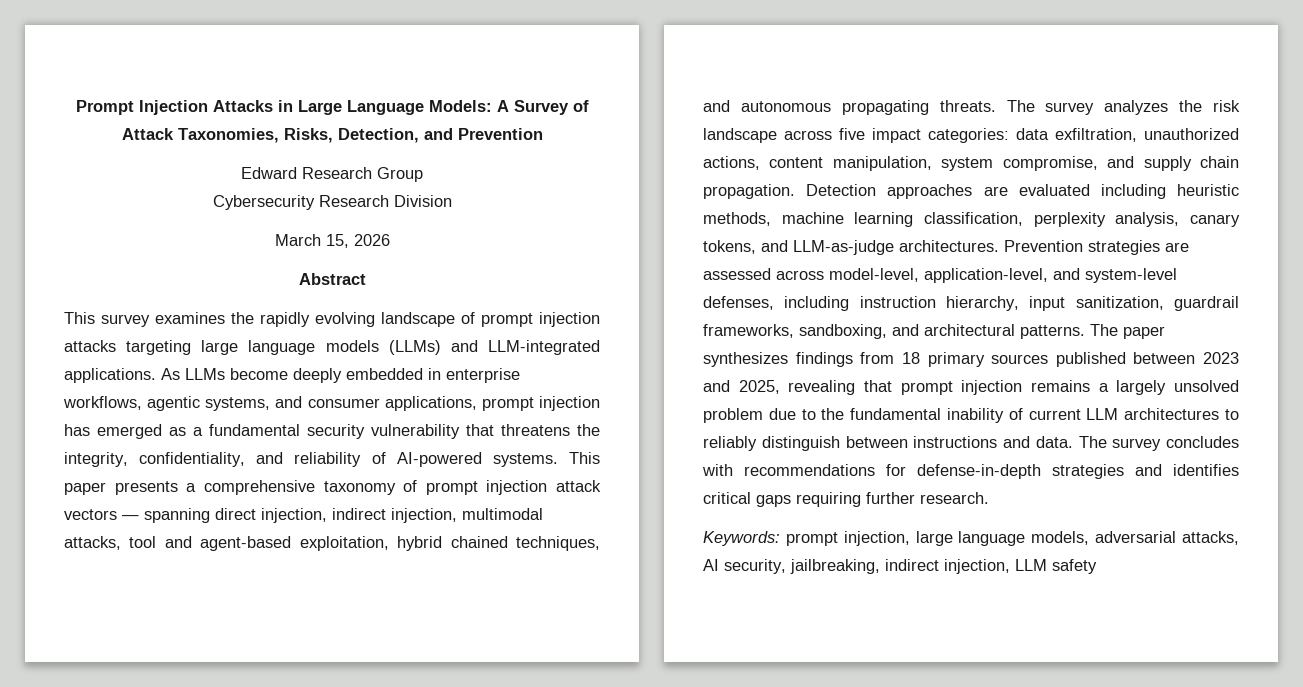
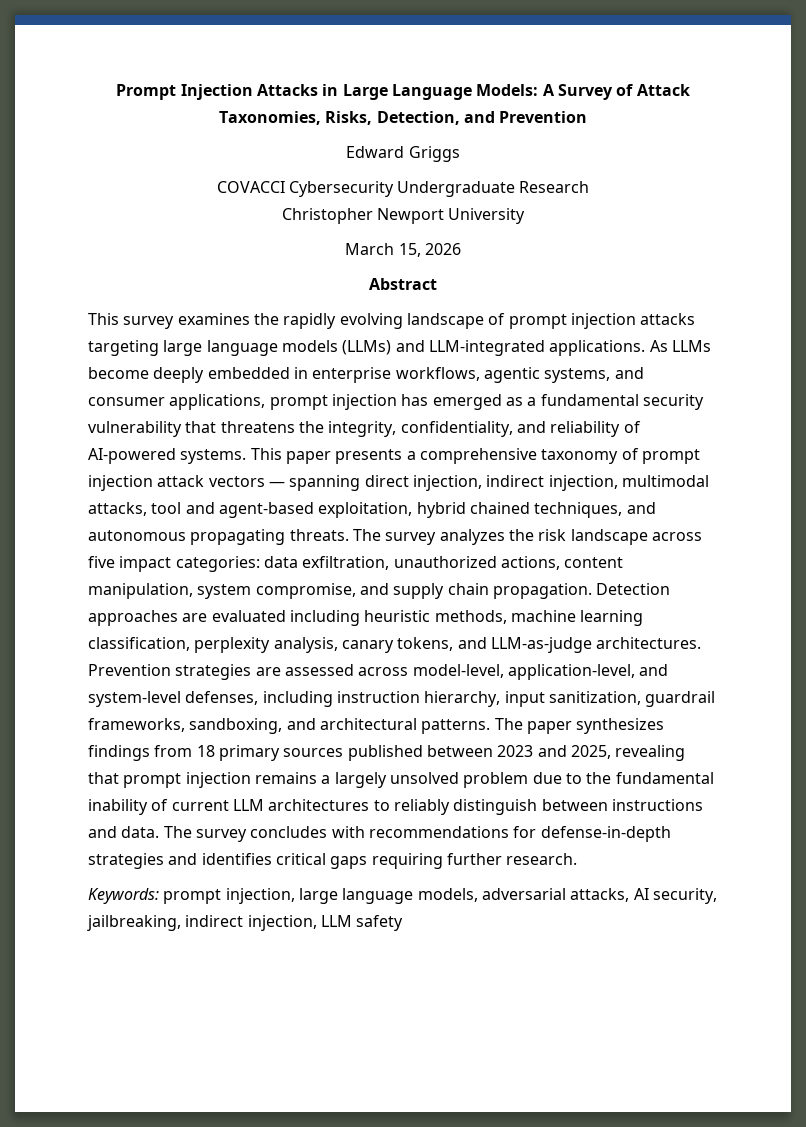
- Edward Research Group
- Cybersecurity Research Division
+ Edward Griggs
+ COVACCI Cybersecurity Undergraduate Research
+ Christopher Newport University

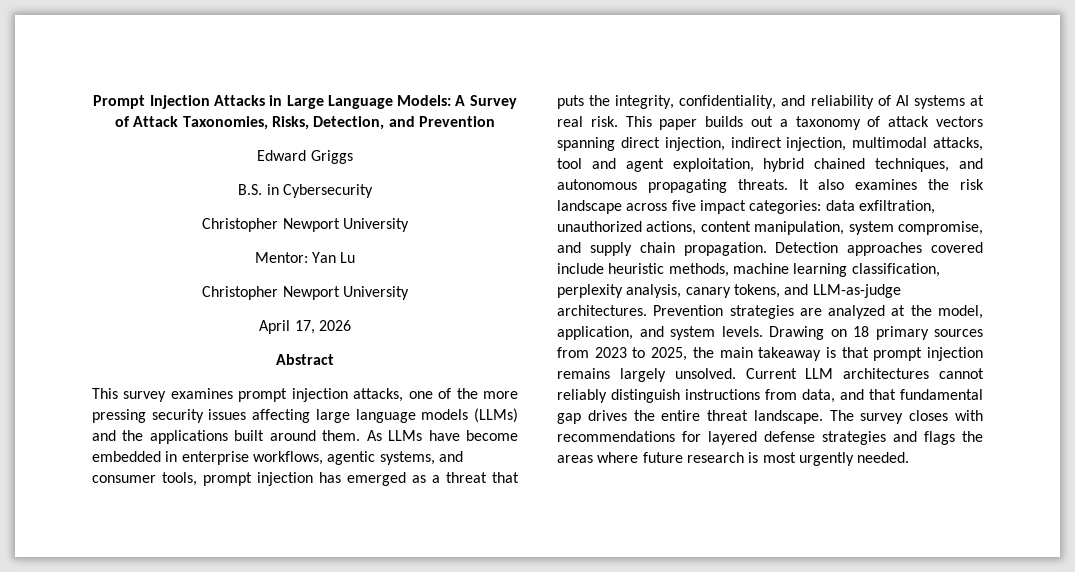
- COVACCI Cybersecurity Undergraduate Research
+ B.S. in Cybersecurity
  Christopher Newport University
- March 15, 2026
+ Mentor: Yan Lu
+ Christopher Newport University
+ April 17, 2026
- This survey examines the rapidly evolving landscape of prompt injection attacks targeting large language models (LLMs) and LLM-integrated applications. As LLMs become deeply embedded in enterprise workflows, agentic systems, and consumer applications, prompt injection has emerged as a fundamental security vulnerability that threatens the integrity, confidentiality, and reliability of AI-powered systems. This paper presents a comprehensive taxonomy of prompt injection attack vectors — spanning direct injection, indirect injection, multimodal attacks, tool and agent-based exploitation, hybrid chained techniques, and autonomous propagating threats.
+ This survey examines prompt injection attacks, one of the more pressing security issues affecting large language models (LLMs) and the applications built around them. As LLMs have become embedded in enterprise workflows, agentic systems, and consumer tools, prompt injection has emerged as a threat that puts the integrity, confidentiality, and reliability of AI systems at real risk. This paper builds out a taxonomy of attack vectors spanning direct injection, indirect injection, multimodal attacks, tool and agent exploitation, hybrid chained techniques, and autonomous propagating threats.
- The survey analyzes the risk landscape across five impact categories: data exfiltration, unauthorized actions, content manipulation, system compromise, and supply chain propagation.
+ It also examines the risk landscape across five impact categories: data exfiltration, unauthorized actions, content manipulation, system compromise, and supply chain propagation.
- Detection approaches are evaluated including heuristic methods, machine learning classification, perplexity analysis, canary tokens, and LLM-as-judge architectures.
+ Detection approaches covered include heuristic methods, machine learning classification, perplexity analysis, canary tokens, and LLM-as-judge architectures.
- Prevention strategies are assessed across model-level, application-level, and system-level defenses, including instruction hierarchy, input sanitization, guardrail frameworks, sandboxing, and architectural patterns. The paper synthesizes findings from 18 primary sources published between 2023 and 2025, revealing that prompt injection remains a largely unsolved problem due to the fundamental inability of current LLM architectures to reliably distinguish between instructions and data. The survey concludes with recommendations for defense-in-depth strategies and identifies critical gaps requiring further research.
- Keywords: prompt injection, large language models, adversarial attacks, AI security, jailbreaking, indirect injection, LLM safety
+ Prevention strategies are analyzed at the model, application, and system levels. Drawing on 18 primary sources from 2023 to 2025, the main takeaway is that prompt injection remains largely unsolved. Current LLM architectures cannot reliably distinguish instructions from data, and that fundamental gap drives the entire threat landscape. The survey closes with recommendations for layered defense strategies and flags the areas where future research is most urgently needed.

